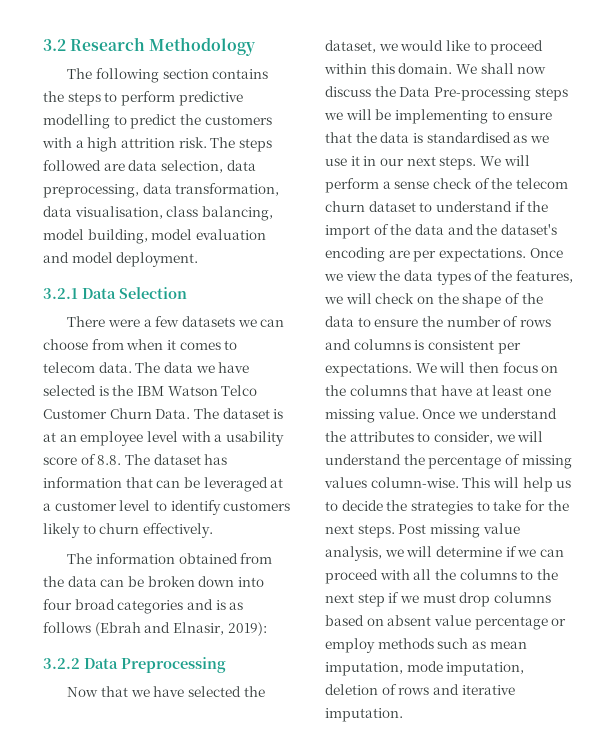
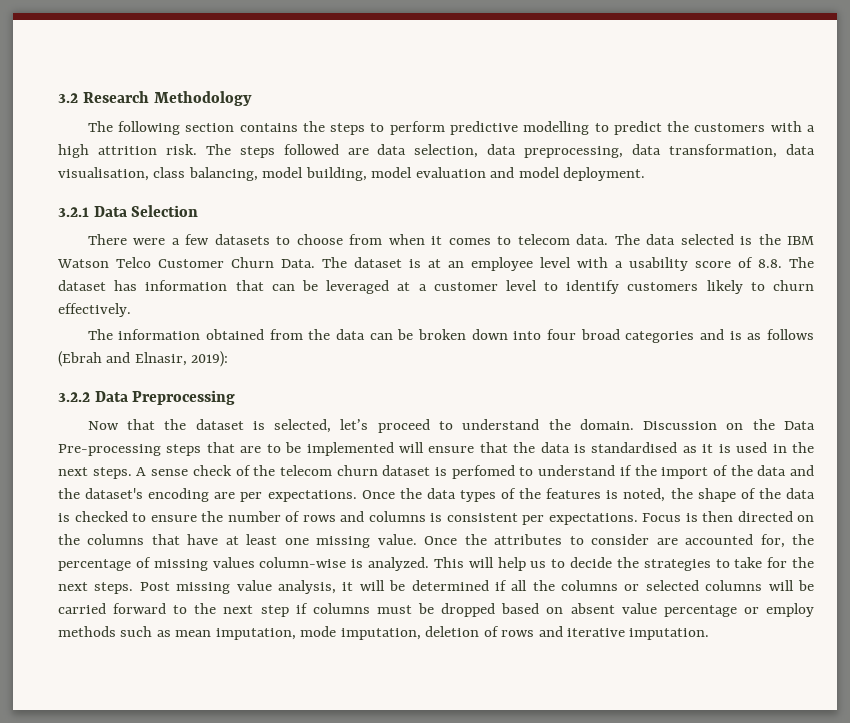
- There were a few datasets we can choose from when it comes to telecom data.
+ There were a few datasets to choose from when it comes to telecom data.
- The data we have selected is the IBM Watson Telco Customer Churn Data.
+ The data selected is the IBM Watson Telco Customer Churn Data.
- Now that we have selected the dataset, we would like to proceed within this domain. We shall now discuss the Data Pre-processing steps we will be implementing to ensure that the data is standardised as we use it in our next steps. We will perform a sense check of the telecom churn dataset to understand if the import of the data and the dataset's encoding are per expectations.
+ Now that the dataset is selected, let’s proceed to understand the domain. Discussion on the Data Pre-processing steps that are to be implemented will ensure that the data is standardised as it is used in the next steps. A sense check of the telecom churn dataset is perfomed to understand if the import of the data and the dataset's encoding are per expectations.
- Once we view the data types of the features, we will check on the shape of the data to ensure the number of rows and columns is consistent per expectations.
+ Once the data types of the features is noted, the shape of the data is checked to ensure the number of rows and columns is consistent per expectations.
- We will then focus on the columns that have at least one missing value.
+ Focus is then directed on the columns that have at least one missing value.
- Once we understand the attributes to consider, we will understand the percentage of missing values column-wise.
+ Once the attributes to consider are accounted for, the percentage of missing values column-wise is analyzed.
- Post missing value analysis, we will determine if we can proceed with all the columns to the next step if we must drop columns based on absent value percentage or employ methods such as mean imputation, mode imputation, deletion of rows and iterative imputation.
+ Post missing value analysis, it will be determined if all the columns or selected columns will be carried forward to the next step if columns must be dropped based on absent value percentage or employ methods such as mean imputation, mode imputation, deletion of rows and iterative imputation.

